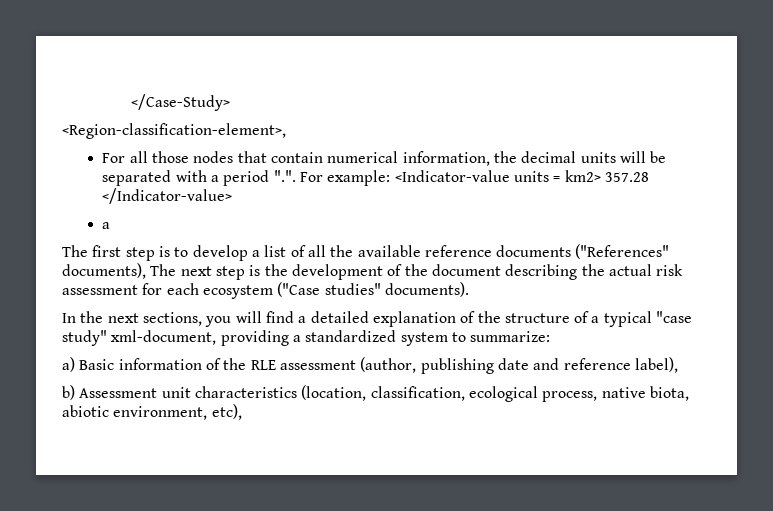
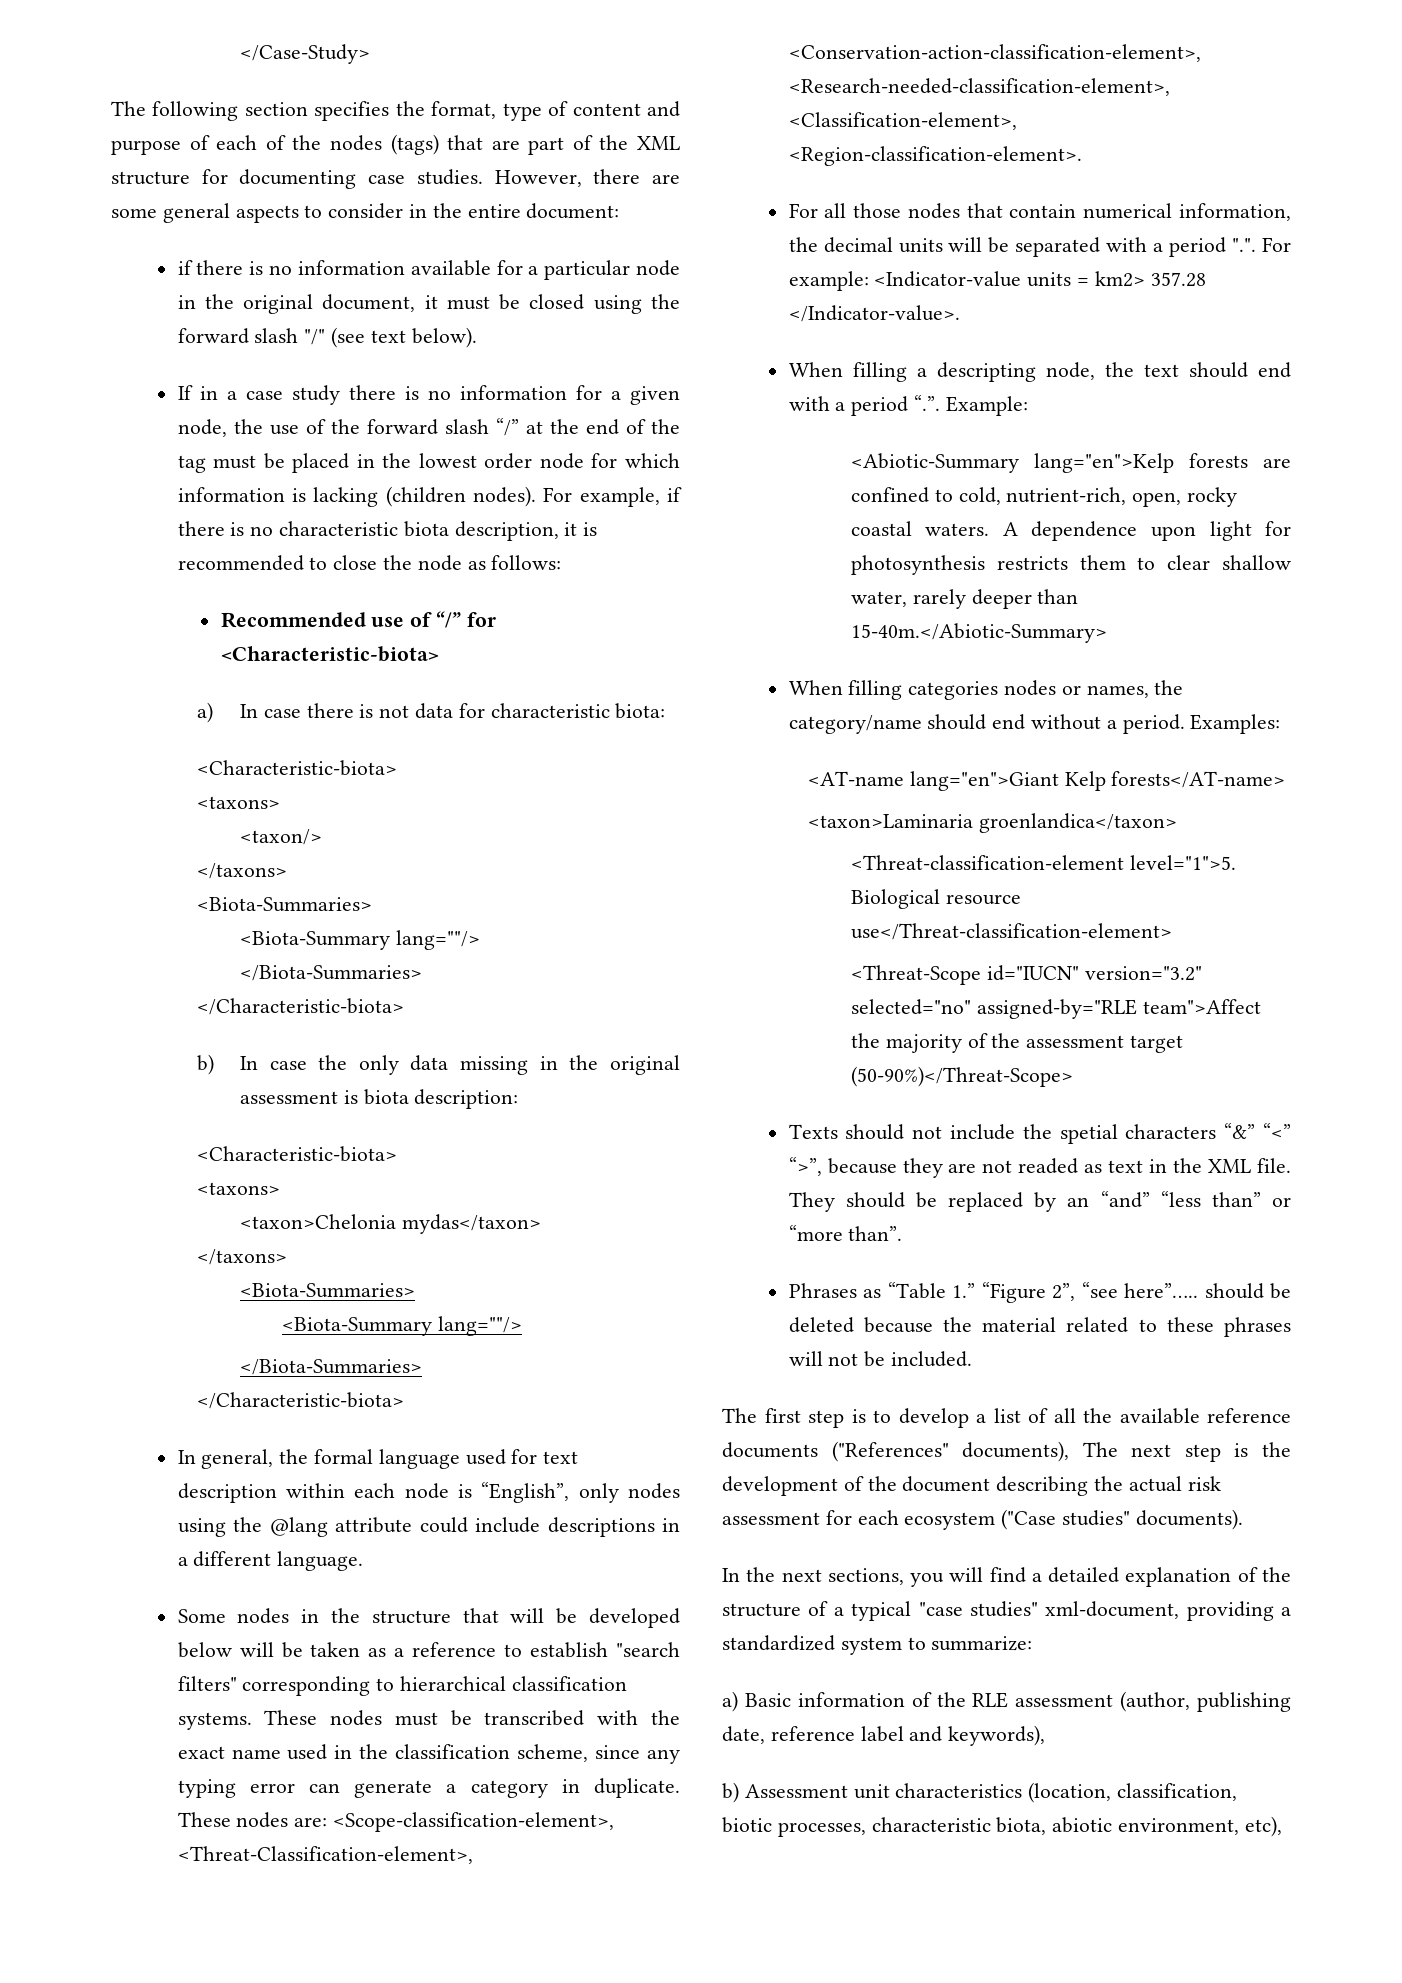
- <Region-classification-element>,
+ The following section specifies the format, type of content and purpose of each of the nodes (tags) that are part of the XML structure for documenting case studies. However, there are some general aspects to consider in the entire document:
+ if there is no information available for a particular node in the original document, it must be closed using the forward slash "/" (see text below).
+ If in a case study there is no information for a given node, the use of the forward slash “/” at the end of the tag must be placed in the lowest order node for which information is lacking (children nodes). For example, if there is no characteristic biota description, it is recommended to close the node as follows:
+ Recommended use of “/” for <Characteristic-biota>
+ a) In case there is not data for characteristic biota:
+ <Characteristic-biota>
+ <taxons>
+ <taxon/>
+ </taxons>
+ <Biota-Summaries>
+ <Biota-Summary lang=""/>
+ </Biota-Summaries>
+ </Characteristic-biota>
+ b) In case the only data missing in the original assessment is biota description:
+ <Characteristic-biota>
+ <taxons>
+ <taxon>Chelonia mydas</taxon>
+ </taxons>
+ <Biota-Summaries>
+ <Biota-Summary lang=""/>
+ </Biota-Summaries>
+ </Characteristic-biota>
+ In general, the formal language used for text description within each node is “English”, only nodes using the @lang attribute could include descriptions in a different language.
+ Some nodes in the structure that will be developed below will be taken as a reference to establish "search filters" corresponding to hierarchical classification systems. These nodes must be transcribed with the exact name used in the classification scheme, since any typing error can generate a category in duplicate. These nodes are: <Scope-classification-element>, <Threat-Classification-element>, <Conservation-action-classification-element>, <Research-needed-classification-element>, <Classification-element>, <Region-classification-element>.
- For all those nodes that contain numerical information, the decimal units will be separated with a period ".". For example: <Indicator-value units = km2> 357.28 </Indicator-value>
- a
+ For all those nodes that contain numerical information, the decimal units will be separated with a period ".". For example: <Indicator-value units = km2> 357.28 </Indicator-value>.
+ When filling a descripting node, the text should end with a period “.”. Example:
+ <Abiotic-Summary lang="en">Kelp forests are confined to cold, nutrient-rich, open, rocky coastal waters. A dependence upon light for photosynthesis restricts them to clear shallow water, rarely deeper than 15-40m.</Abiotic-Summary>
+ When filling categories nodes or names, the category/name should end without a period. Examples:
+ <AT-name lang="en">Giant Kelp forests</AT-name>
+ <taxon>Laminaria groenlandica</taxon>
+ <Threat-classification-element level="1">5. Biological resource use</Threat-classification-element>
+ <Threat-Scope id="IUCN" version="3.2" selected="no" assigned-by="RLE team">Affect the majority of the assessment target (50-90%)</Threat-Scope>
+ Texts should not include the spetial characters “&” “<” “>”, because they are not readed as text in the XML file. They should be replaced by an “and” “less than” or “more than”.
+ Phrases as “Table 1.” “Figure 2”, “see here”….. should be deleted because the material related to these phrases will not be included.
- In the next sections, you will find a detailed explanation of the structure of a typical "case study" xml-document, providing a standardized system to summarize:
+ In the next sections, you will find a detailed explanation of the structure of a typical "case studies" xml-document, providing a standardized system to summarize:
- a) Basic information of the RLE assessment (author, publishing date and reference label),
+ a) Basic information of the RLE assessment (author, publishing date, reference label and keywords),
- b) Assessment unit characteristics (location, classification, ecological process, native biota, abiotic environment, etc),
+ b) Assessment unit characteristics (location, classification, biotic processes, characteristic biota, abiotic environment, etc),

